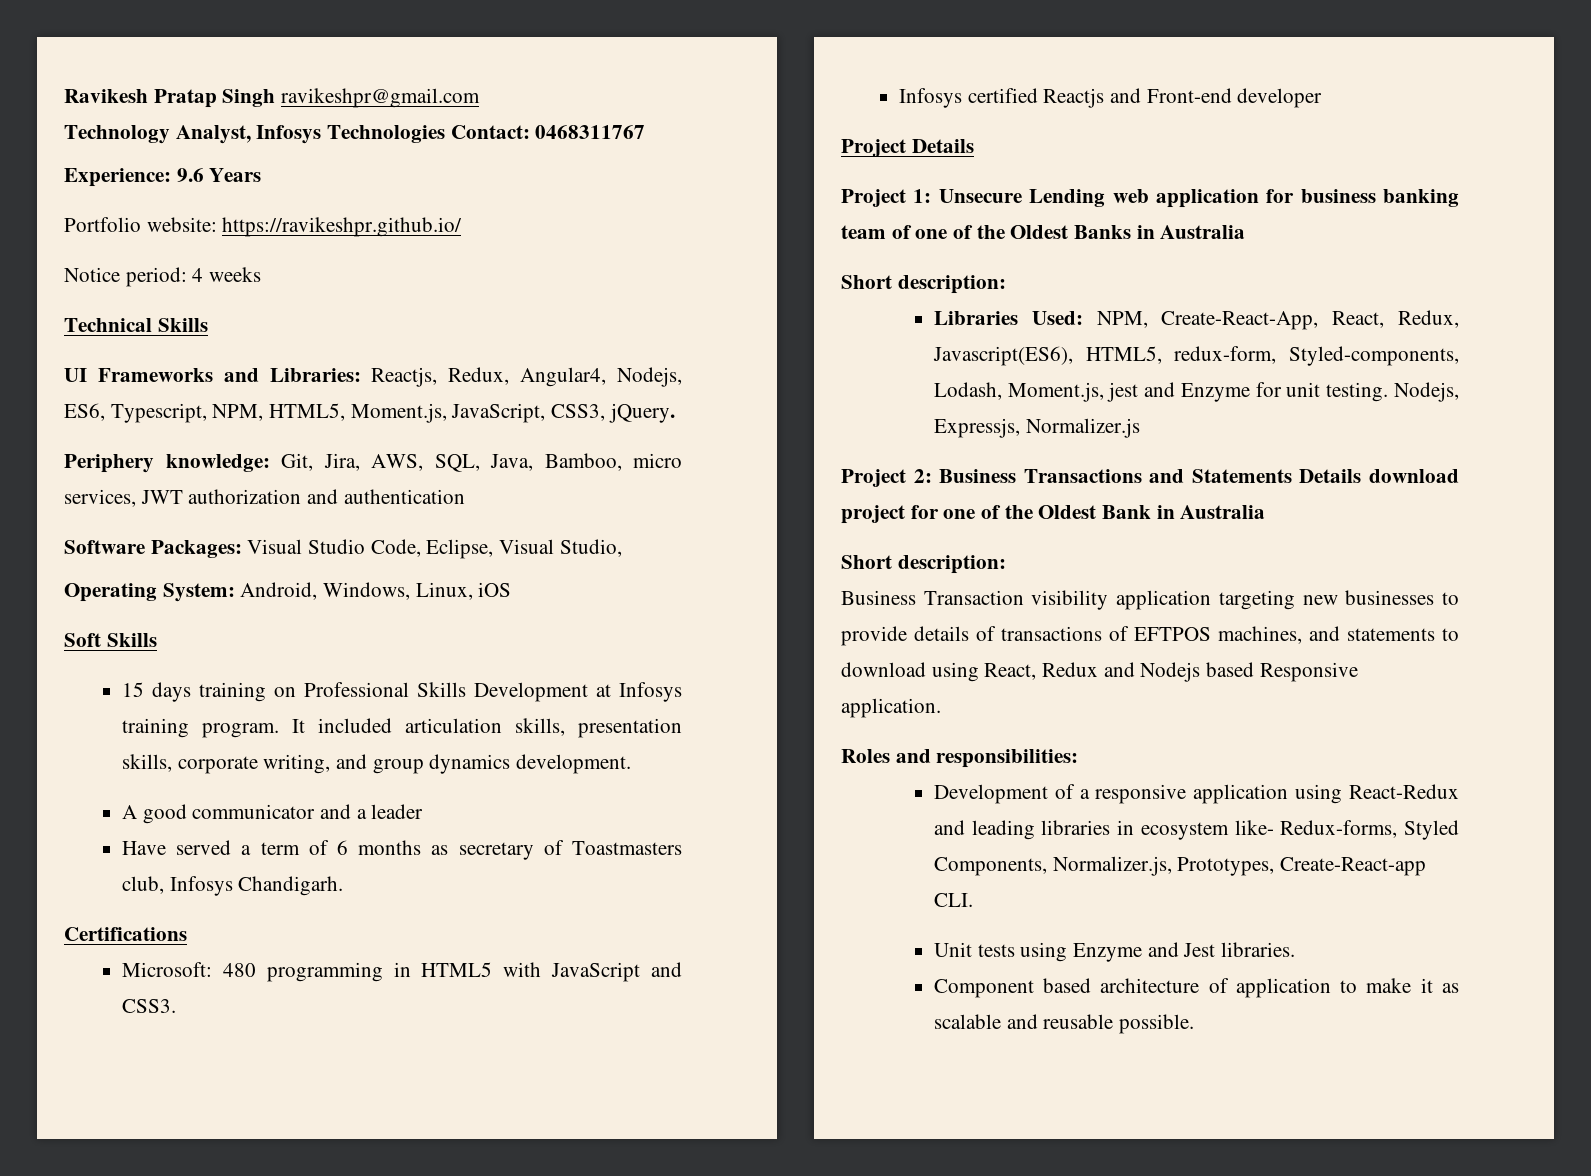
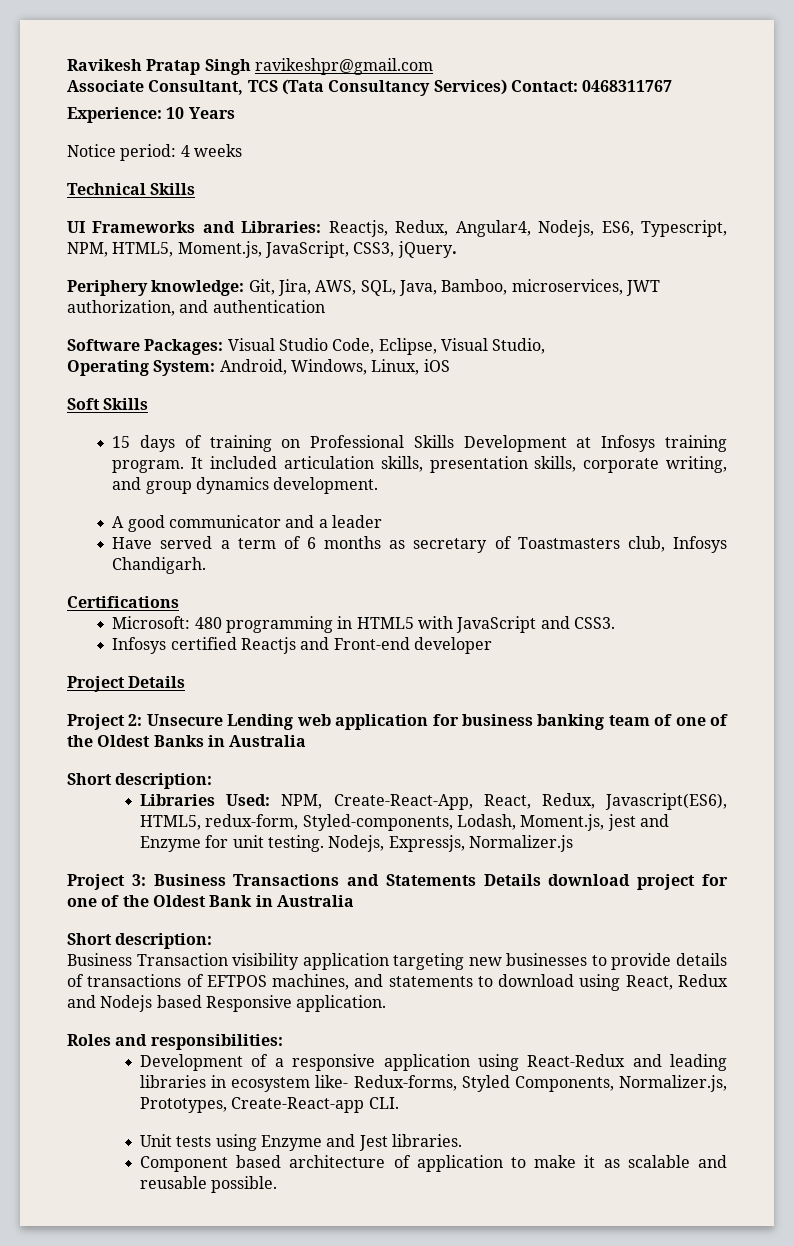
- Technology Analyst, Infosys Technologies Contact: 0468311767
+ Associate Consultant, TCS (Tata Consultancy Services) Contact: 0468311767
- Experience: 9.6 Years
+ Experience: 10 Years
- Portfolio website: https://ravikeshpr.github.io/
- Periphery knowledge: Git, Jira, AWS, SQL, Java, Bamboo, micro services, JWT authorization and authentication
+ Periphery knowledge: Git, Jira, AWS, SQL, Java, Bamboo, microservices, JWT authorization, and authentication
- 15 days training on Professional Skills Development at Infosys training program.
+ 15 days of training on Professional Skills Development at Infosys training program.
- Project 1: Unsecure Lending web application for business banking team of one of the Oldest Banks in Australia
+ Project 2: Unsecure Lending web application for business banking team of one of the Oldest Banks in Australia
- Project 2: Business Transactions and Statements Details download project for one of the Oldest Bank in Australia
+ Project 3: Business Transactions and Statements Details download project for one of the Oldest Bank in Australia

